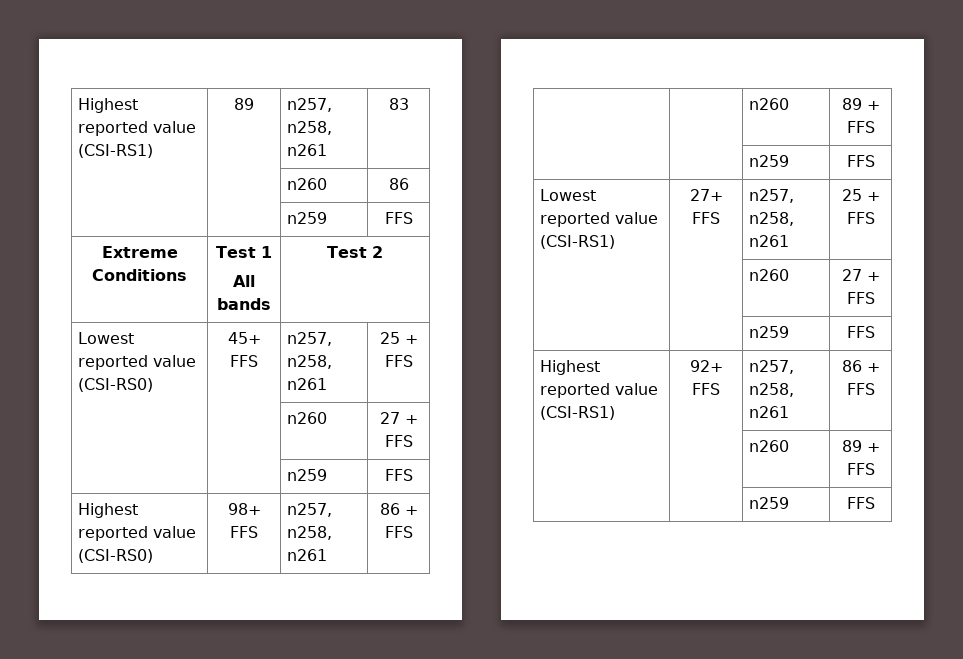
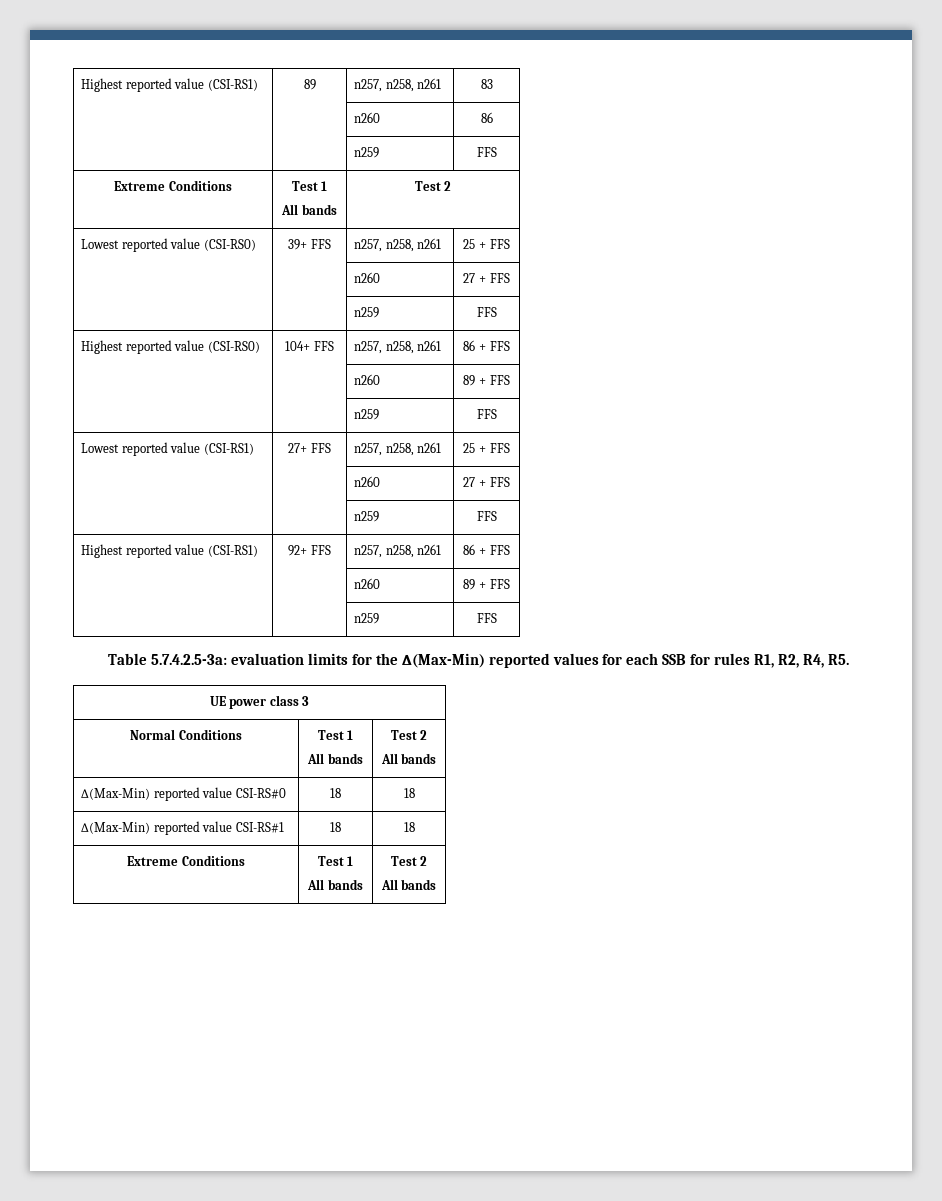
- Lowest reported value (CSI-RS0) | 45+ FFS | n257, n258, n261 | 25 + FFS
+ Lowest reported value (CSI-RS0) | 39+ FFS | n257, n258, n261 | 25 + FFS
- Highest reported value (CSI-RS0) | 98+ FFS | n257, n258, n261 | 86 + FFS
+ Highest reported value (CSI-RS0) | 104+ FFS | n257, n258, n261 | 86 + FFS
+ Table 5.7.4.2.5-3a: evaluation limits for the ∆(Max-Min) reported values for each SSB for rules R1, R2, R4, R5.
+ UE power class 3
+ Normal Conditions | Test 1
+ All bands | Test 2
+ All bands
+ ∆(Max-Min) reported value CSI-RS#0 | 18 | 18
+ ∆(Max-Min) reported value CSI-RS#1 | 18 | 18
+ Extreme Conditions | Test 1
+ All bands | Test 2
+ All bands

